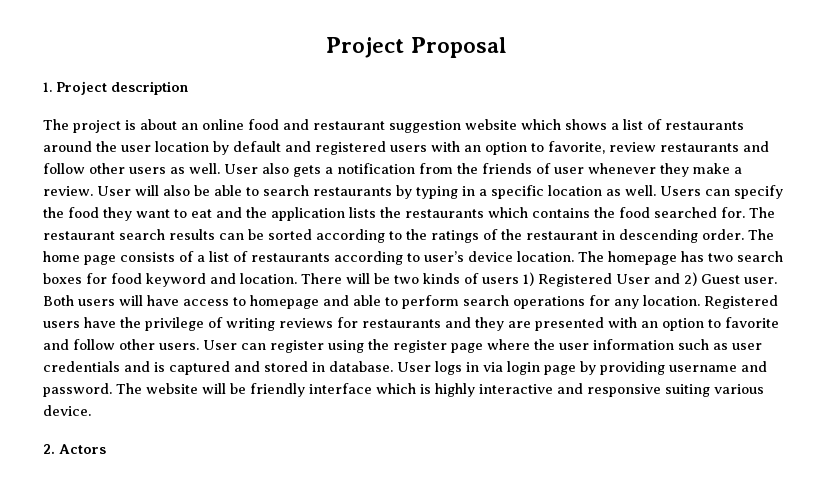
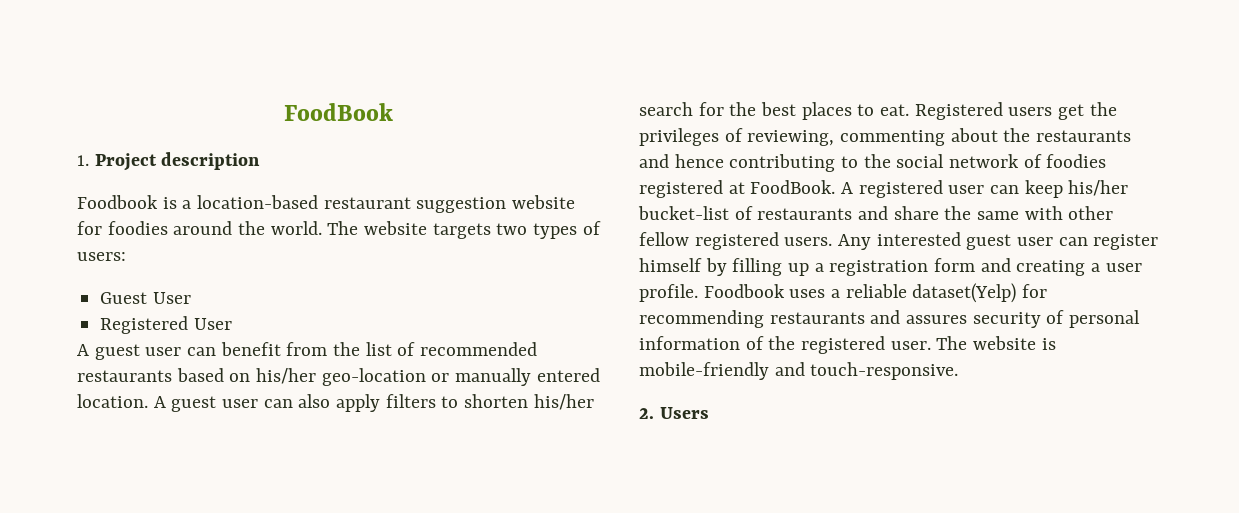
- Project Proposal
+ FoodBook
- The project is about an online food and restaurant suggestion website which shows a list of restaurants around the user location by default and registered users with an option to favorite, review restaurants and follow other users as well. User also gets a notification from the friends of user whenever they make a review. User will also be able to search restaurants by typing in a specific location as well. Users can specify the food they want to eat and the application lists the restaurants which contains the food searched for. The restaurant search results can be sorted according to the ratings of the restaurant in descending order. The home page consists of a list of restaurants according to user’s device location. The homepage has two search boxes for food keyword and location. There will be two kinds of users 1) Registered User and 2) Guest user. Both users will have access to homepage and able to perform search operations for any location. Registered users have the privilege of writing reviews for restaurants and they are presented with an option to favorite and follow other users. User can register using the register page where the user information such as user credentials and is captured and stored in database. User logs in via login page by providing username and password. The website will be friendly interface which is highly interactive and responsive suiting various device.
+ Foodbook is a location-based restaurant suggestion website for foodies around the world. The website targets two types of users:
+ Guest User
+ Registered User
+ A guest user can benefit from the list of recommended restaurants based on his/her geo-location or manually entered location. A guest user can also apply filters to shorten his/her search for the best places to eat. Registered users get the privileges of reviewing, commenting about the restaurants and hence contributing to the social network of foodies registered at FoodBook. A registered user can keep his/her bucket-list of restaurants and share the same with other fellow registered users. Any interested guest user can register himself by filling up a registration form and creating a user profile. Foodbook uses a reliable dataset(Yelp) for recommending restaurants and assures security of personal information of the registered user. The website is mobile-friendly and touch-responsive.
- 2. Actors
+ 2. Users

